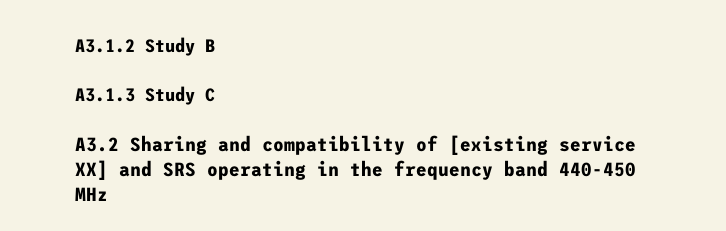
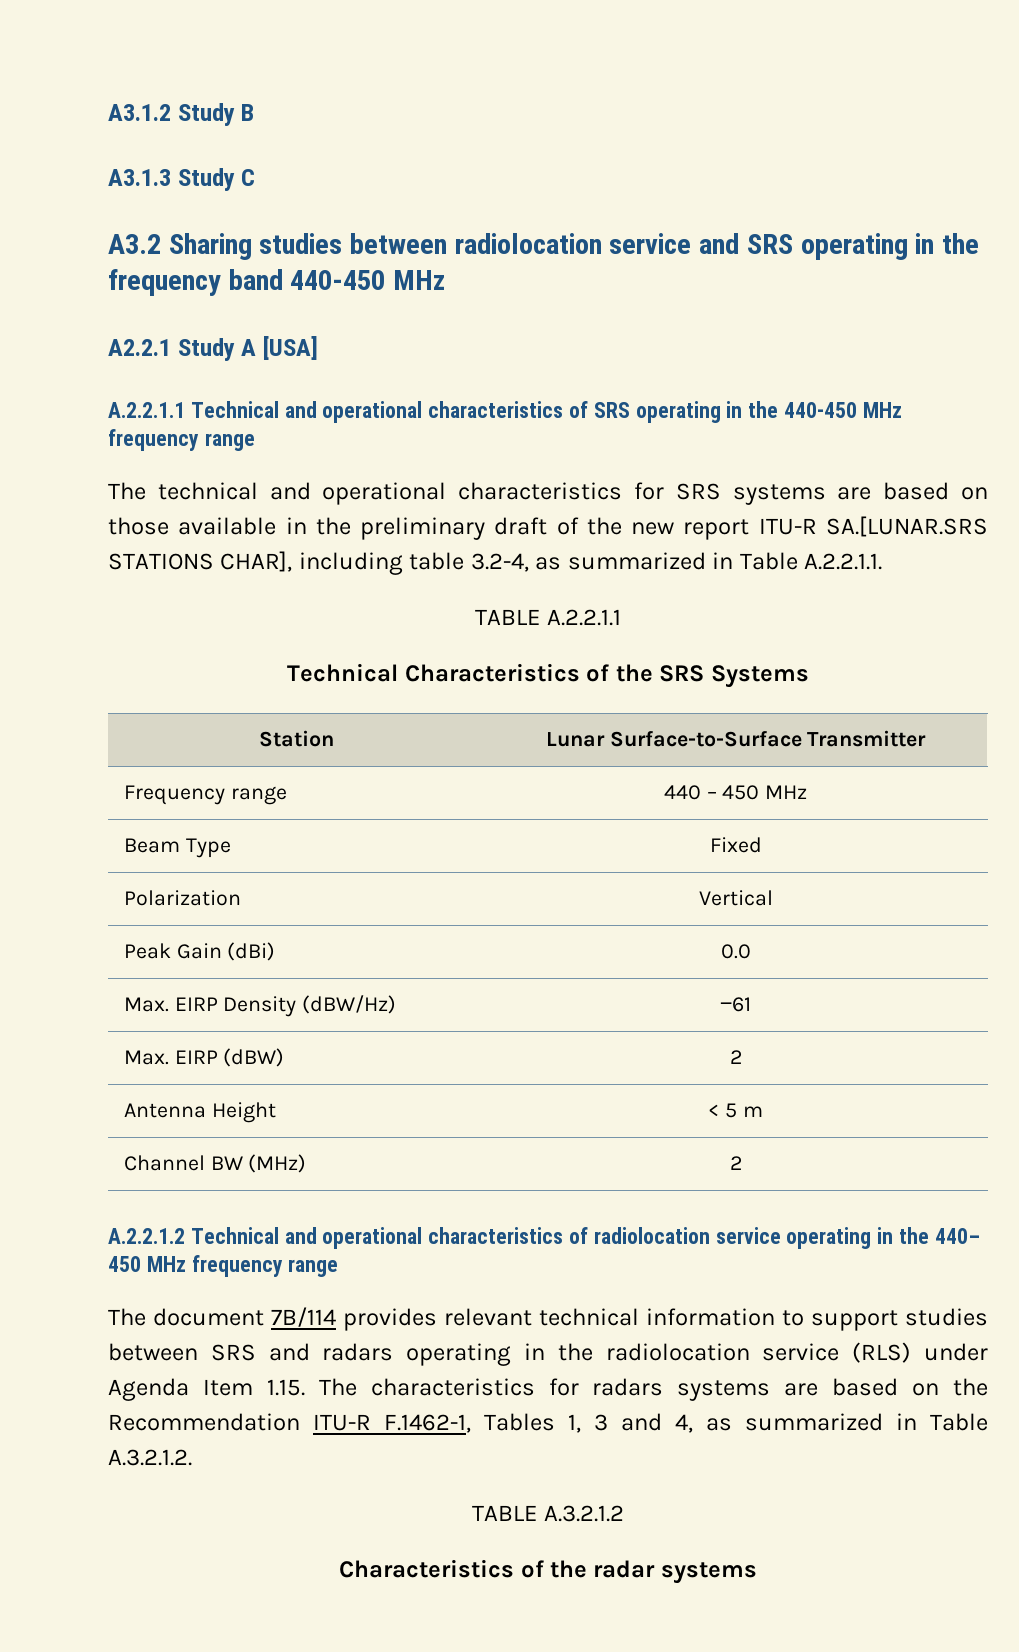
- A3.2 Sharing and compatibility of [existing service XX] and SRS operating in the frequency band 440-450 MHz
+ A3.2 Sharing studies between radiolocation service and SRS operating in the frequency band 440-450 MHz
+ A2.2.1 Study A [USA]
+ A.2.2.1.1 Technical and operational characteristics of SRS operating in the 440-450 MHz frequency range
+ The technical and operational characteristics for SRS systems are based on those available in the preliminary draft of the new report ITU-R SA.[LUNAR.SRS STATIONS CHAR], including table 3.2-4, as summarized in Table A.2.2.1.1.
+ TABLE A.2.2.1.1
+ Technical Characteristics of the SRS Systems
+ Station | Lunar Surface-to-Surface Transmitter
+ Frequency range | 440 – 450 MHz
+ Beam Type | Fixed
+ Polarization | Vertical
+ Peak Gain (dBi) | 0.0
+ Max. EIRP Density (dBW/Hz) | ‒61
+ Max. EIRP (dBW) | 2
+ Antenna Height | < 5 m
+ Channel BW (MHz) | 2
+ A.2.2.1.2 Technical and operational characteristics of radiolocation service operating in the 440– 450 MHz frequency range
+ The document 7B/114 provides relevant technical information to support studies between SRS and radars operating in the radiolocation service (RLS) under Agenda Item 1.15. The characteristics for radars systems are based on the Recommendation ITU-R F.1462-1, Tables 1, 3 and 4, as summarized in Table A.3.2.1.2.
+ TABLE A.3.2.1.2
+ Characteristics of the radar systems

